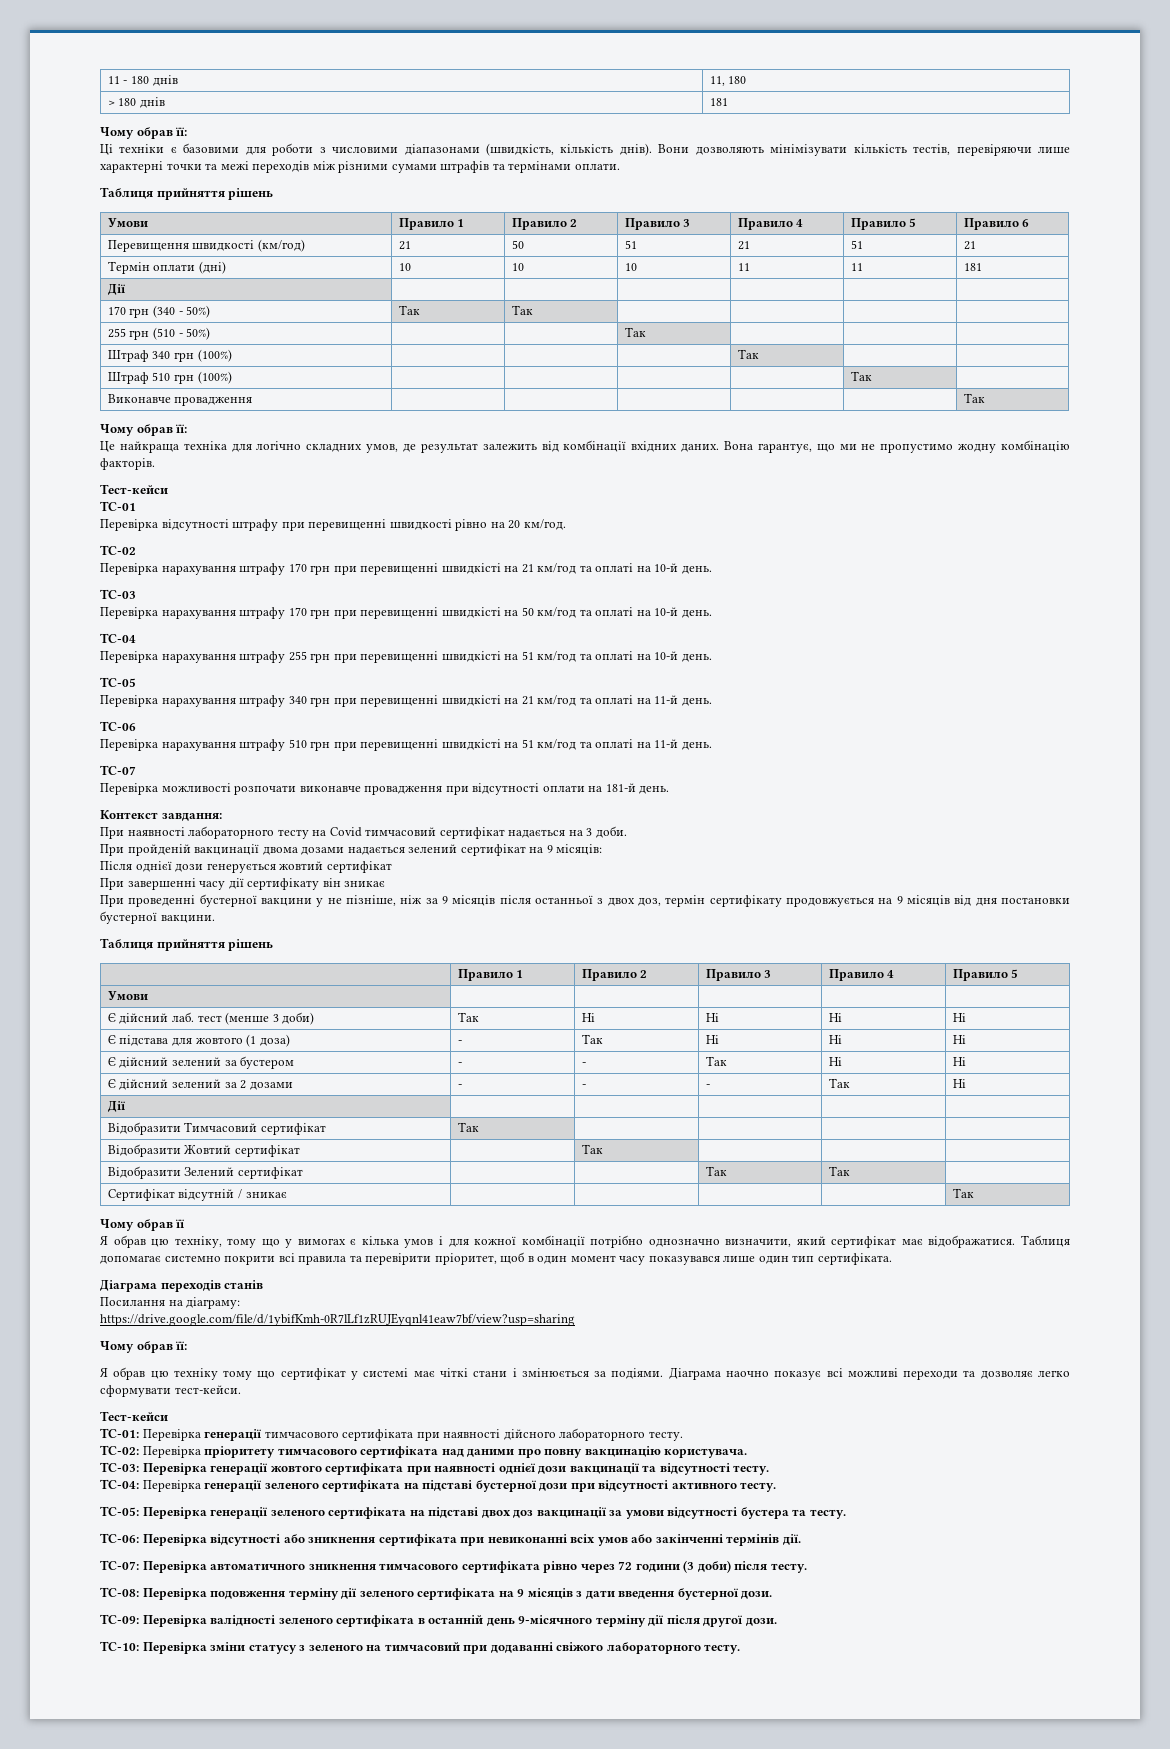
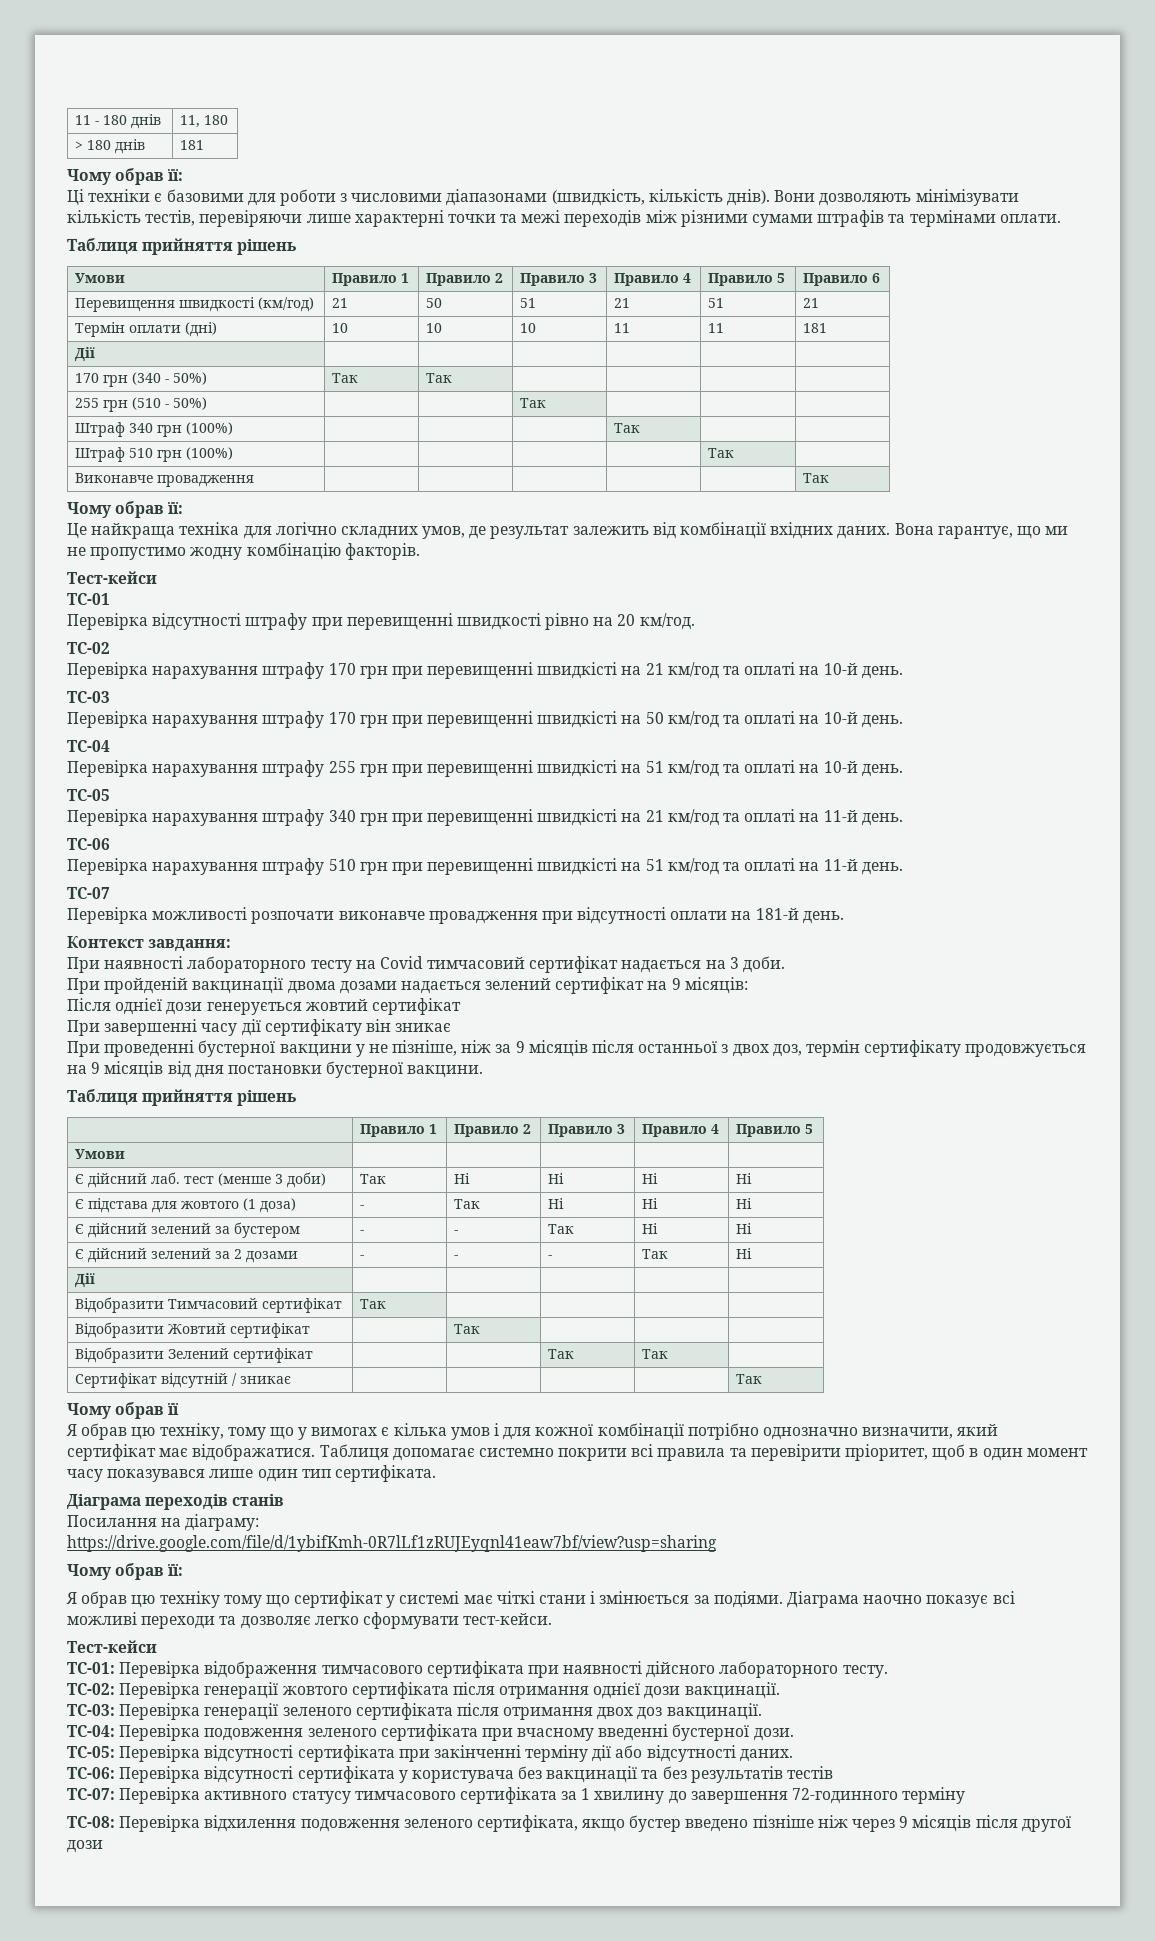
- TC-01: Перевірка генерації тимчасового сертифіката при наявності дійсного лабораторного тесту.
+ TC-01: Перевірка відображення тимчасового сертифіката при наявності дійсного лабораторного тесту.
- TC-02: Перевірка пріоритету тимчасового сертифіката над даними про повну вакцинацію користувача.
- TC-03: Перевірка генерації жовтого сертифіката при наявності однієї дози вакцинації та відсутності тесту.
+ TC-02: Перевірка генерації жовтого сертифіката після отримання однієї дози вакцинації.
+ TC-03: Перевірка генерації зеленого сертифіката після отримання двох доз вакцинації.
- TC-04: Перевірка генерації зеленого сертифіката на підставі бустерної дози при відсутності активного тесту.
- TC-05: Перевірка генерації зеленого сертифіката на підставі двох доз вакцинації за умови відсутності бустера та тесту.
- TC-06: Перевірка відсутності або зникнення сертифіката при невиконанні всіх умов або закінченні термінів дії.
- TC-07: Перевірка автоматичного зникнення тимчасового сертифіката рівно через 72 години (3 доби) після тесту.
- TC-08: Перевірка подовження терміну дії зеленого сертифіката на 9 місяців з дати введення бустерної дози.
- TC-09: Перевірка валідності зеленого сертифіката в останній день 9-місячного терміну дії після другої дози.
- TC-10: Перевірка зміни статусу з зеленого на тимчасовий при додаванні свіжого лабораторного тесту.
+ TC-04: Перевірка подовження зеленого сертифіката при вчасному введенні бустерної дози.
+ TC-05: Перевірка відсутності сертифіката при закінченні терміну дії або відсутності даних.
+ TC-06: Перевірка відсутності сертифіката у користувача без вакцинації та без результатів тестів
+ TC-07: Перевірка активного статусу тимчасового сертифіката за 1 хвилину до завершення 72-годинного терміну
+ TC-08: Перевірка відхилення подовження зеленого сертифіката, якщо бустер введено пізніше ніж через 9 місяців після другої дози

